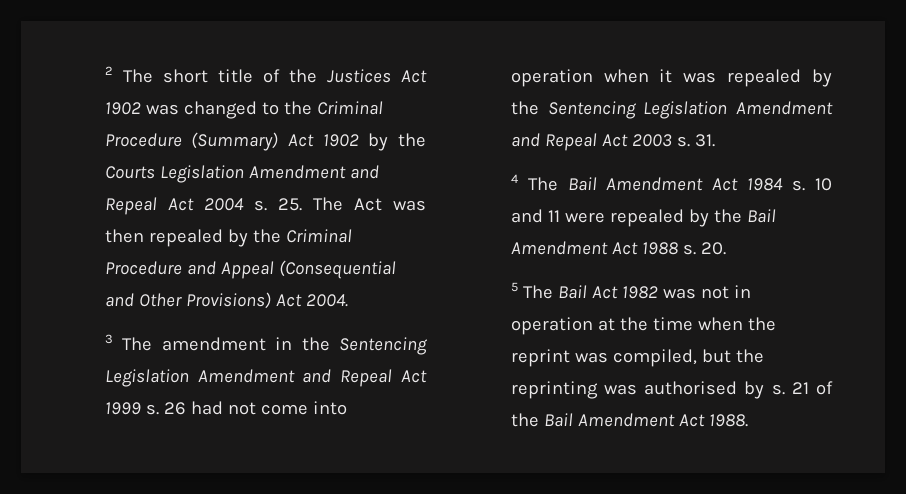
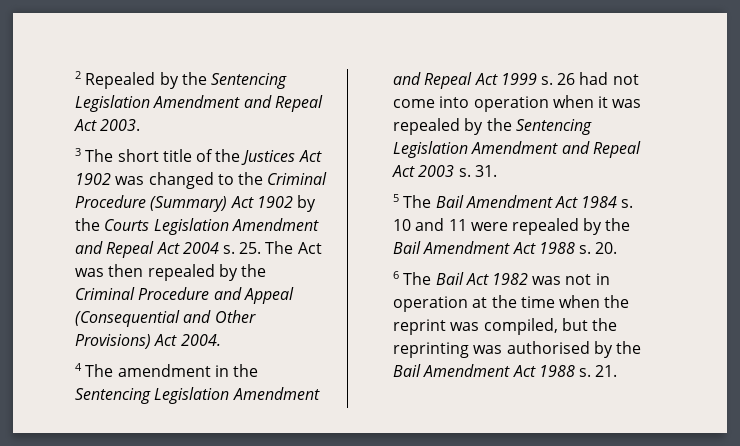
- 2 The short title of the Justices Act 1902 was changed to the Criminal Procedure (Summary) Act 1902 by the Courts Legislation Amendment and Repeal Act 2004 s.
+ 2 Repealed by the Sentencing Legislation Amendment and Repeal Act 2003.
+ 3 The short title of the Justices Act 1902 was changed to the Criminal Procedure (Summary) Act 1902 by the Courts Legislation Amendment and Repeal Act 2004 s.
- 3 The amendment in the Sentencing Legislation Amendment and Repeal Act 1999 s.
+ 4 The amendment in the Sentencing Legislation Amendment and Repeal Act 1999 s.
- 4 The Bail Amendment Act 1984 s.
+ 5 The Bail Amendment Act 1984 s.
- 5 The Bail Act 1982 was not in operation at the time when the reprint was compiled, but the reprinting was authorised by s. 21 of the Bail Amendment Act 1988.
+ 6 The Bail Act 1982 was not in operation at the time when the reprint was compiled, but the reprinting was authorised by the Bail Amendment Act 1988 s. 21.

